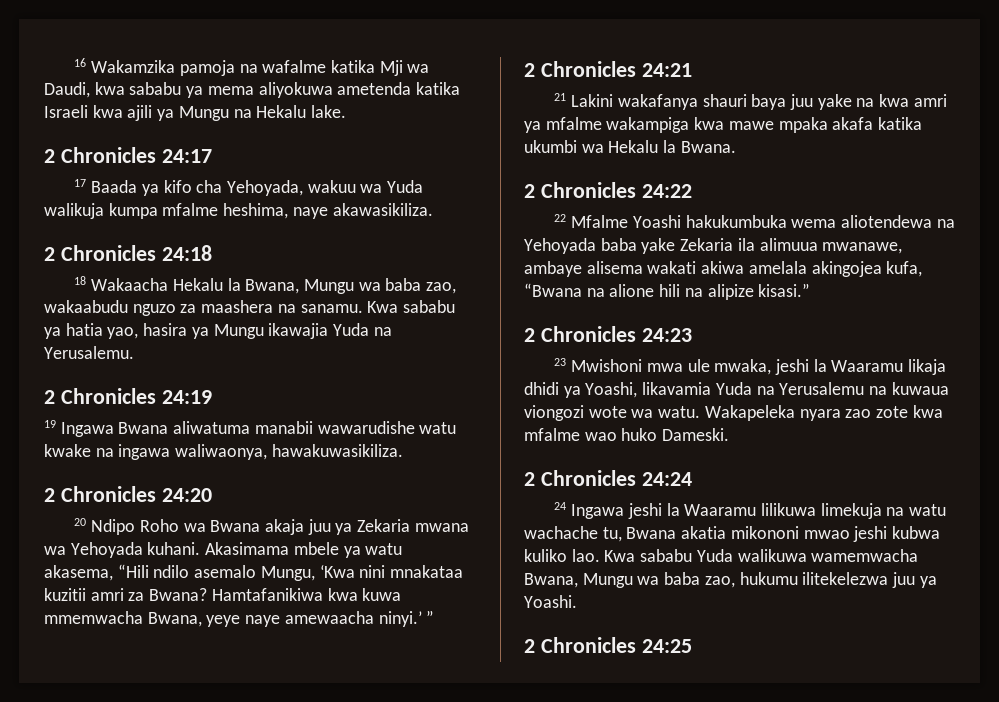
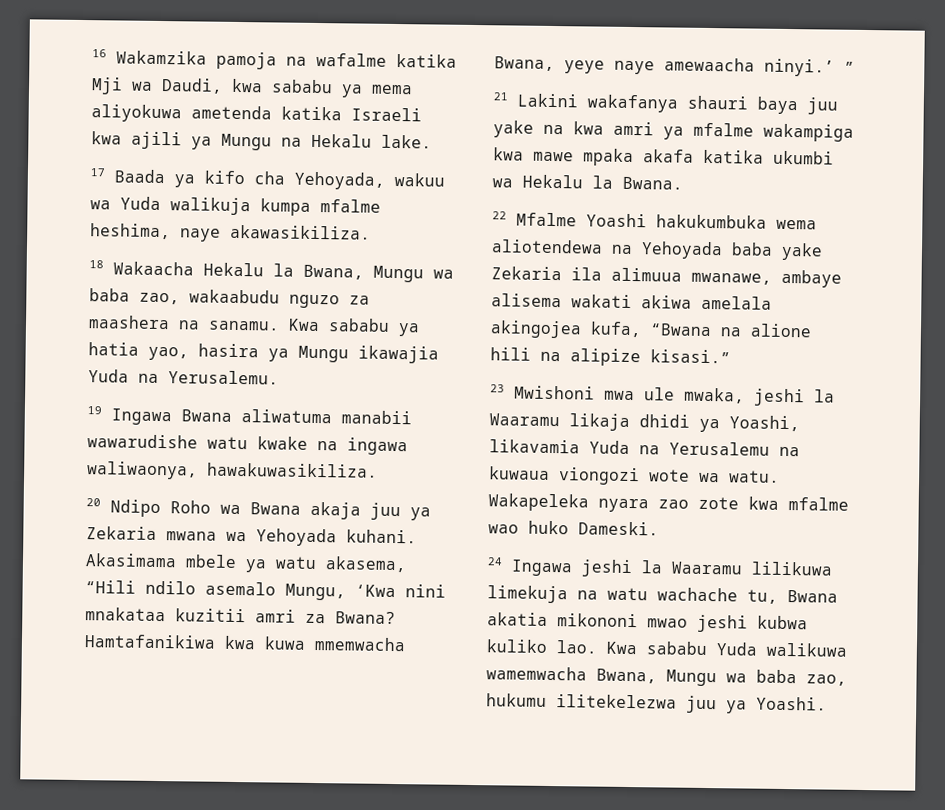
- 2 Chronicles 24:17
- 2 Chronicles 24:18
- 2 Chronicles 24:19
- 2 Chronicles 24:20
- 2 Chronicles 24:21
- 2 Chronicles 24:22
- 2 Chronicles 24:23
- 2 Chronicles 24:24
- 2 Chronicles 24:25

